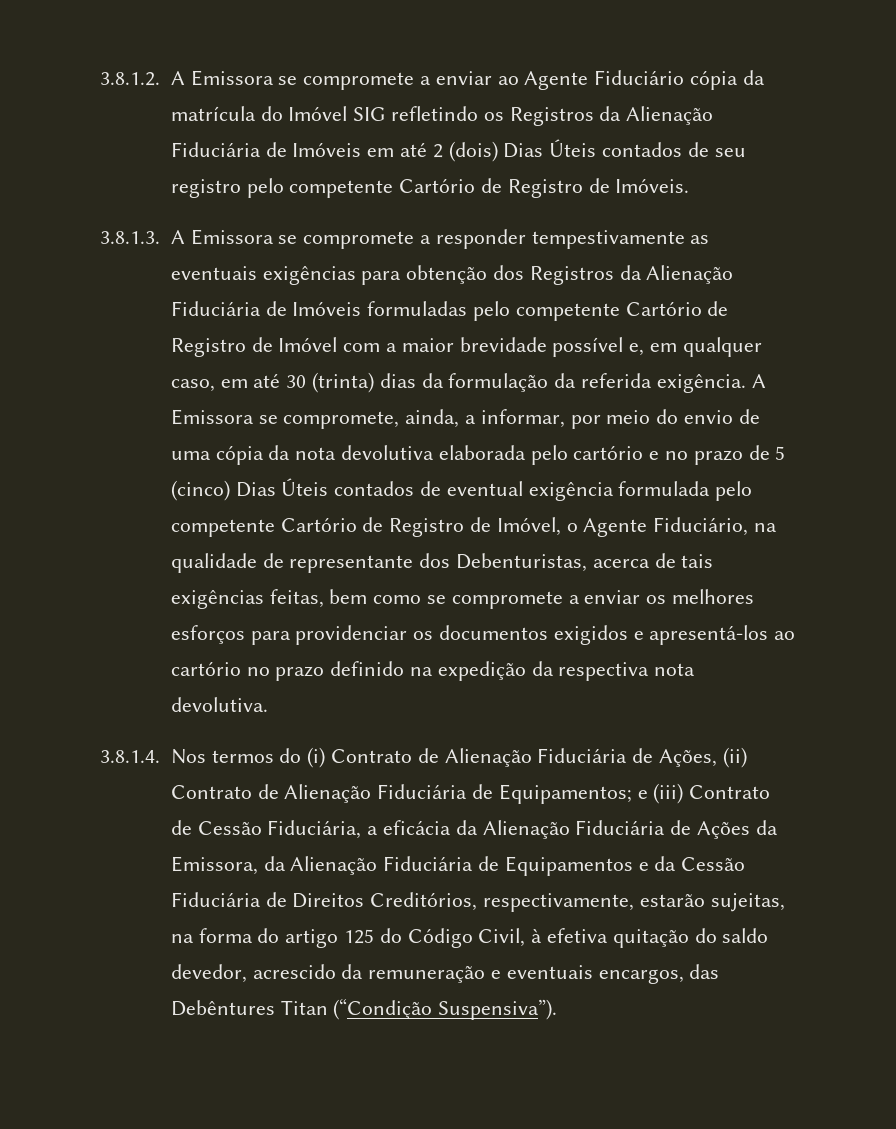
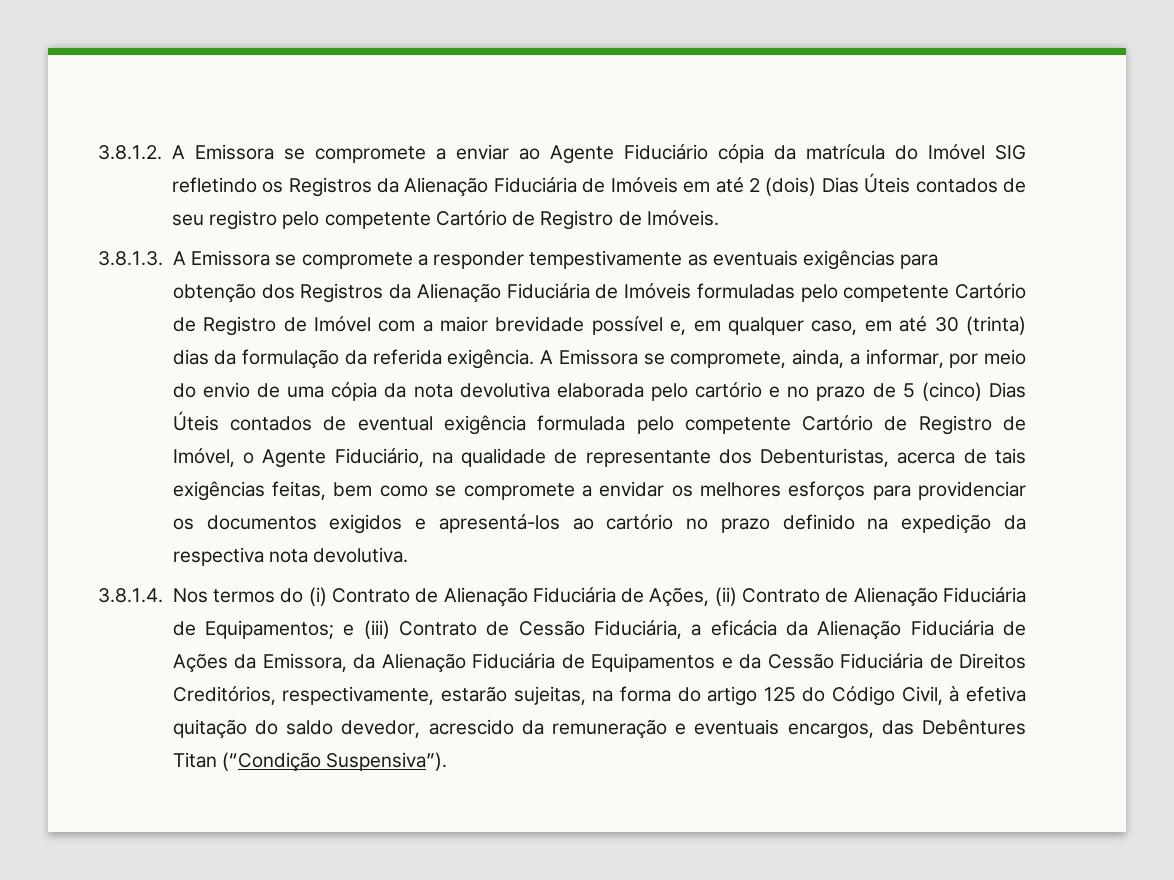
- A Emissora se compromete, ainda, a informar, por meio do envio de uma cópia da nota devolutiva elaborada pelo cartório e no prazo de 5 (cinco) Dias Úteis contados de eventual exigência formulada pelo competente Cartório de Registro de Imóvel, o Agente Fiduciário, na qualidade de representante dos Debenturistas, acerca de tais exigências feitas, bem como se compromete a enviar os melhores esforços para providenciar os documentos exigidos e apresentá-los ao cartório no prazo definido na expedição da respectiva nota devolutiva.
+ A Emissora se compromete, ainda, a informar, por meio do envio de uma cópia da nota devolutiva elaborada pelo cartório e no prazo de 5 (cinco) Dias Úteis contados de eventual exigência formulada pelo competente Cartório de Registro de Imóvel, o Agente Fiduciário, na qualidade de representante dos Debenturistas, acerca de tais exigências feitas, bem como se compromete a envidar os melhores esforços para providenciar os documentos exigidos e apresentá-los ao cartório no prazo definido na expedição da respectiva nota devolutiva.

